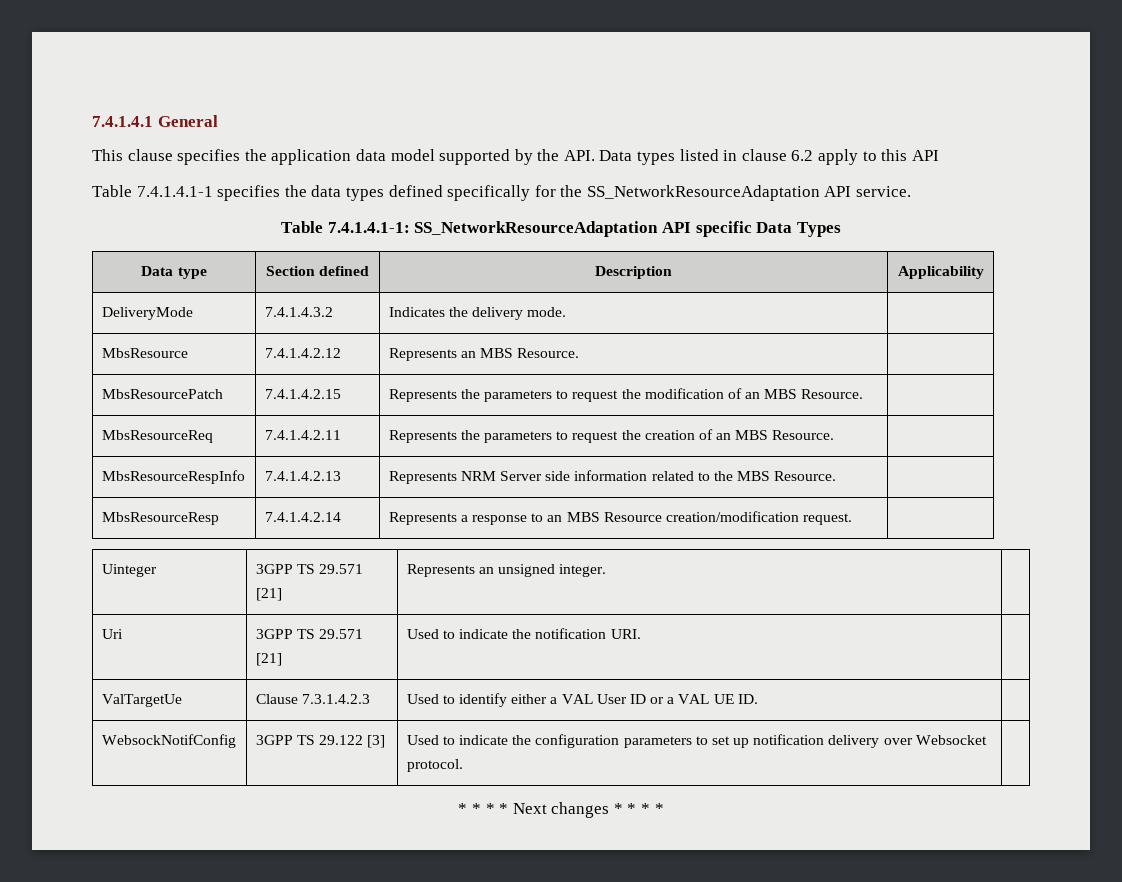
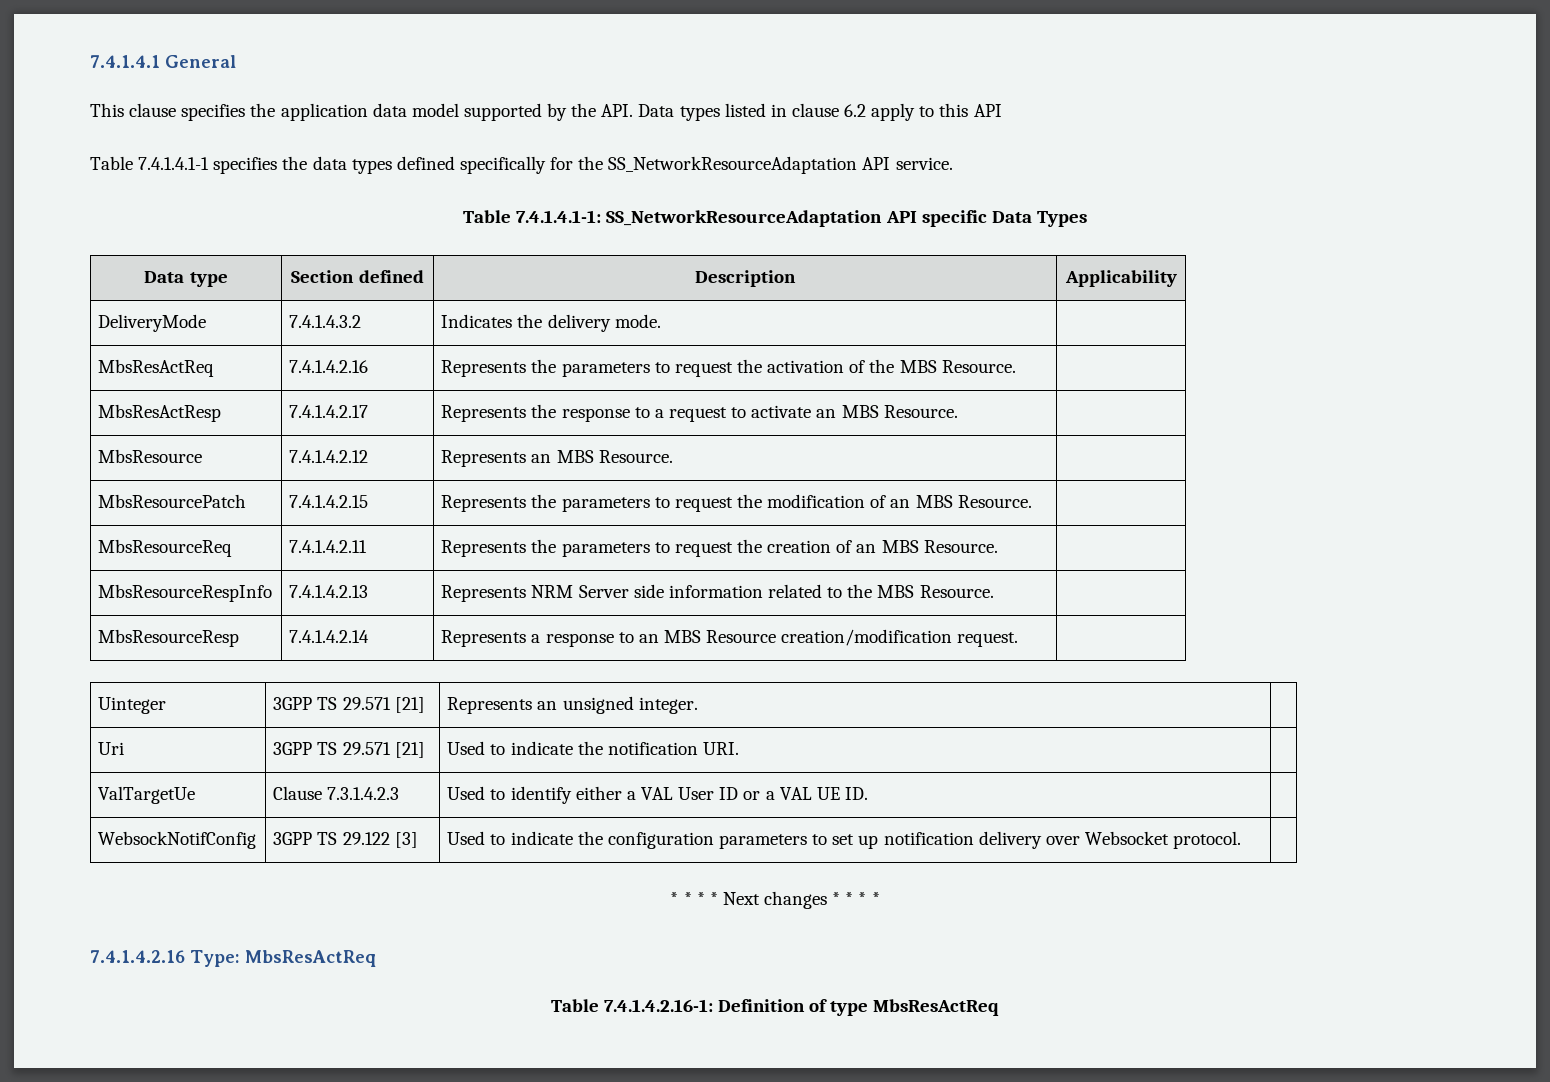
+ MbsResActReq | 7.4.1.4.2.16 | Represents the parameters to request the activation of the MBS Resource. |
+ MbsResActResp | 7.4.1.4.2.17 | Represents the response to a request to activate an MBS Resource. |
+ 7.4.1.4.2.16 Type: MbsResActReq
+ Table 7.4.1.4.2.16-1: Definition of type MbsResActReq

